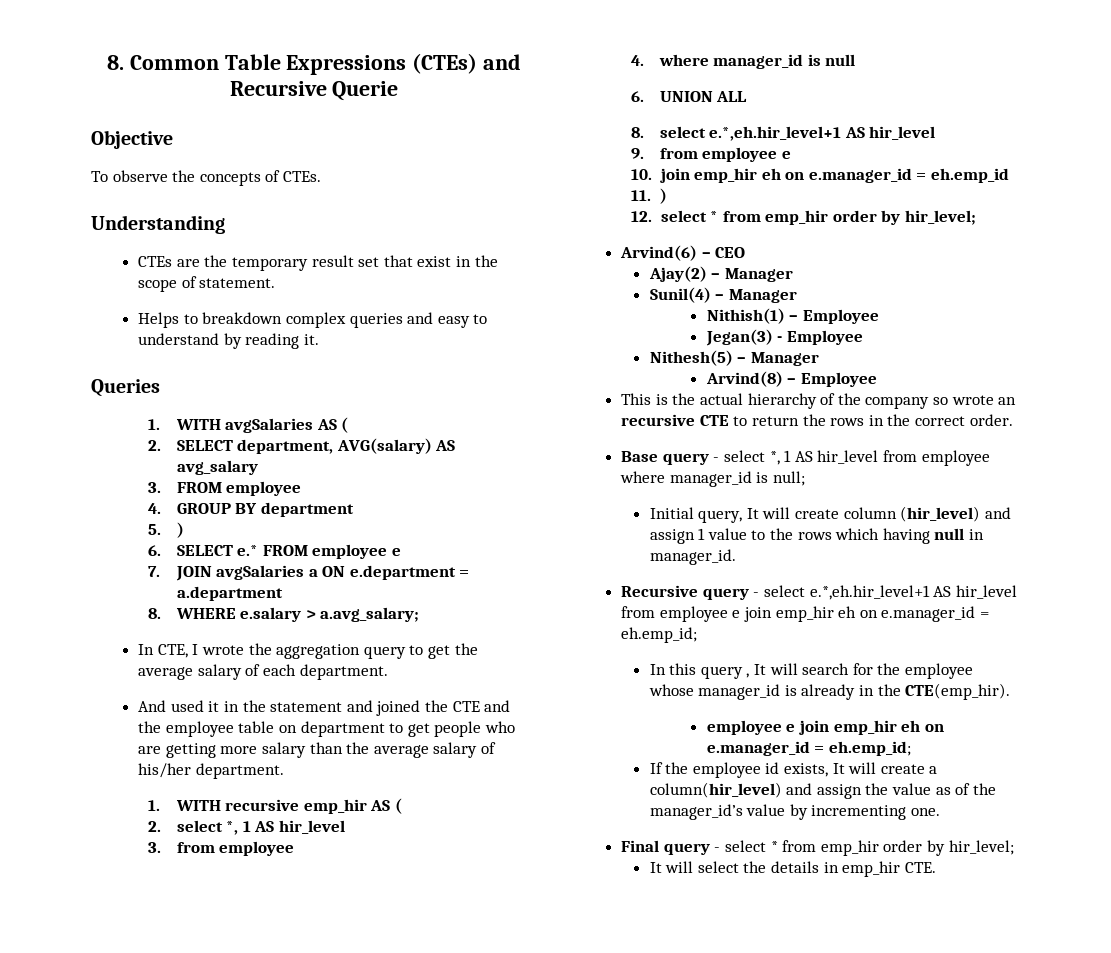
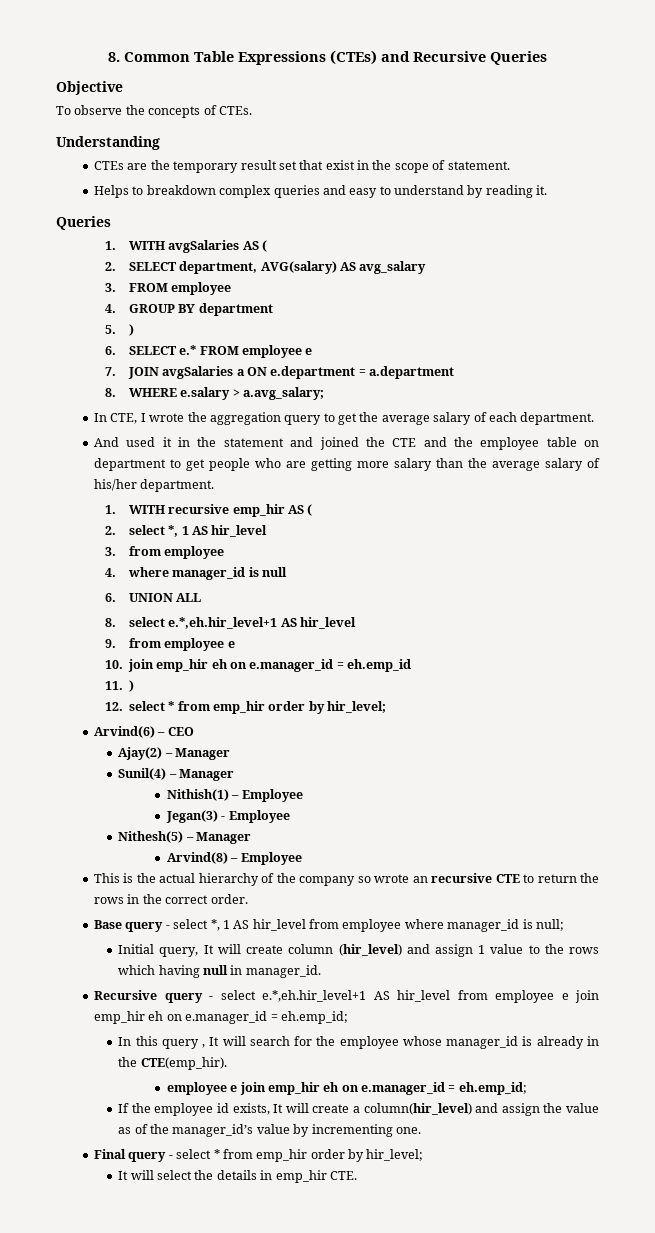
- 8. Common Table Expressions (CTEs) and Recursive Querie
+ 8. Common Table Expressions (CTEs) and Recursive Queries

